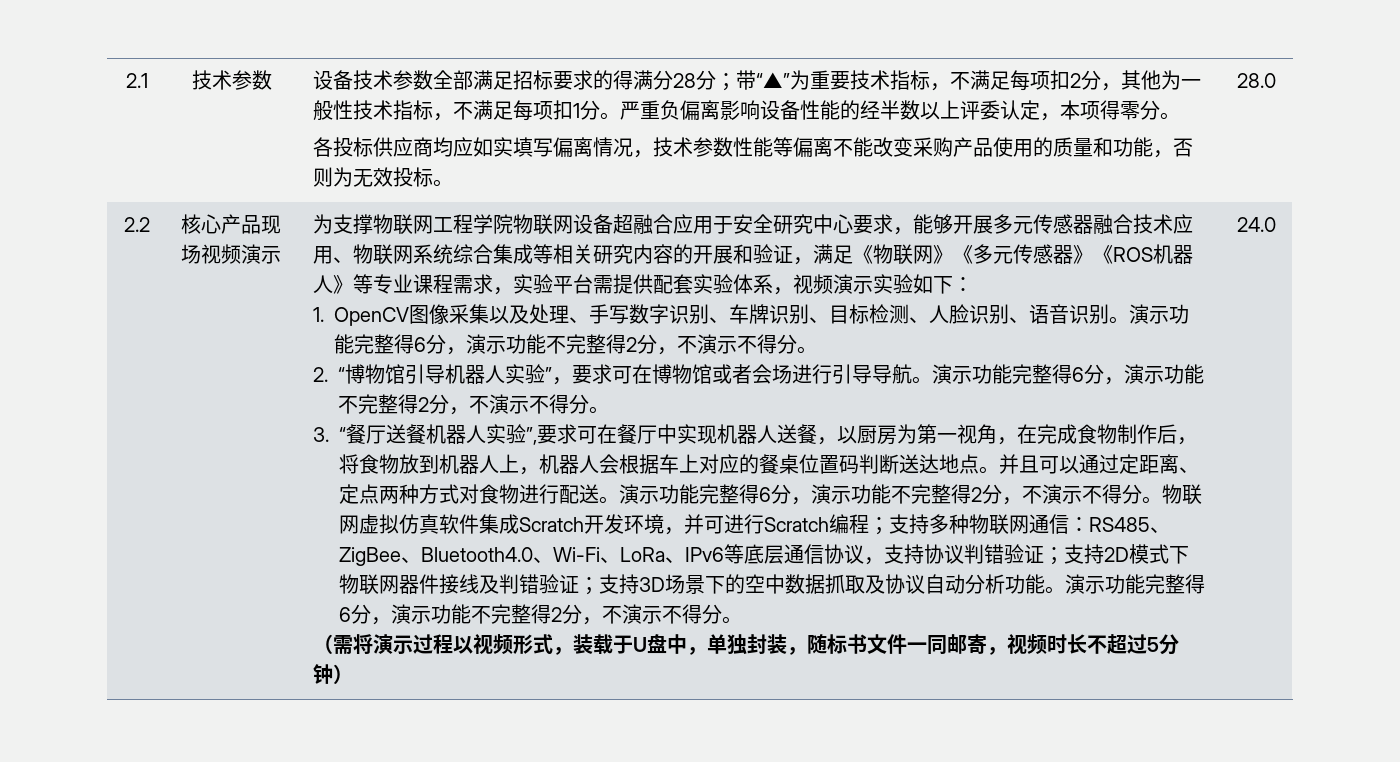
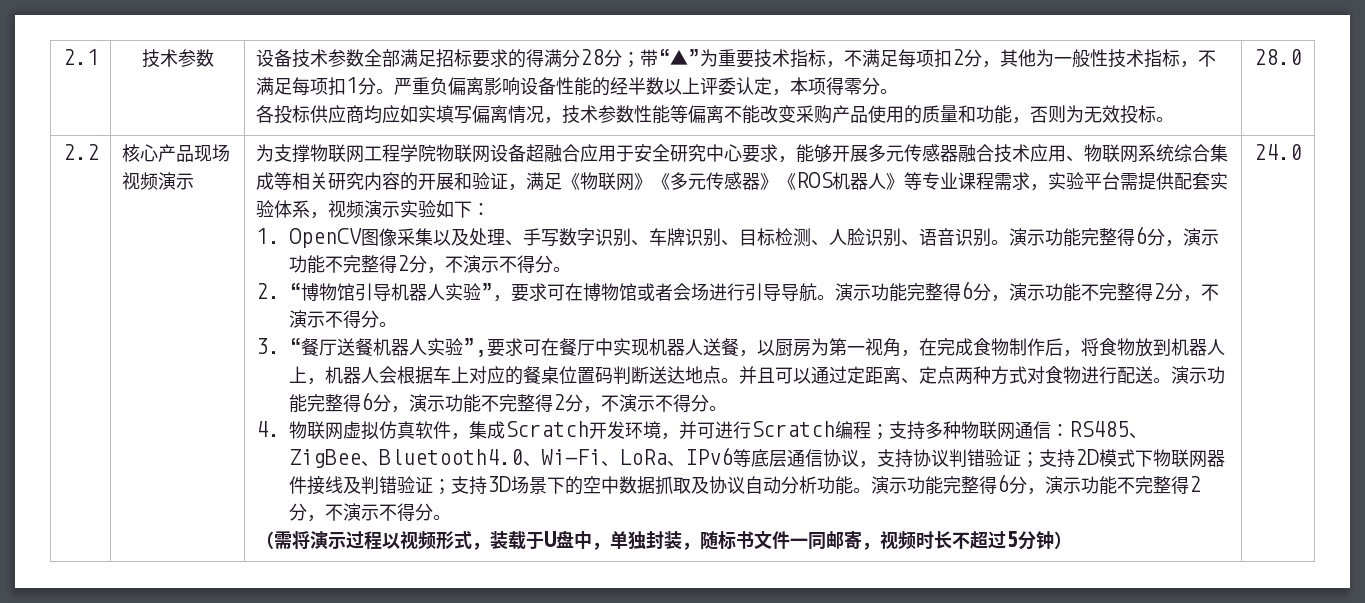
- 并且可以通过定距离、定点两种方式对食物进行配送。演示功能完整得6分，演示功能不完整得2分，不演示不得分。物联网虚拟仿真软件集成Scratch开发环境，并可进行Scratch编程；
+ 并且可以通过定距离、定点两种方式对食物进行配送。演示功能完整得6分，演示功能不完整得2分，不演示不得分。
+ 4.物联网虚拟仿真软件，集成Scratch开发环境，并可进行Scratch编程；

